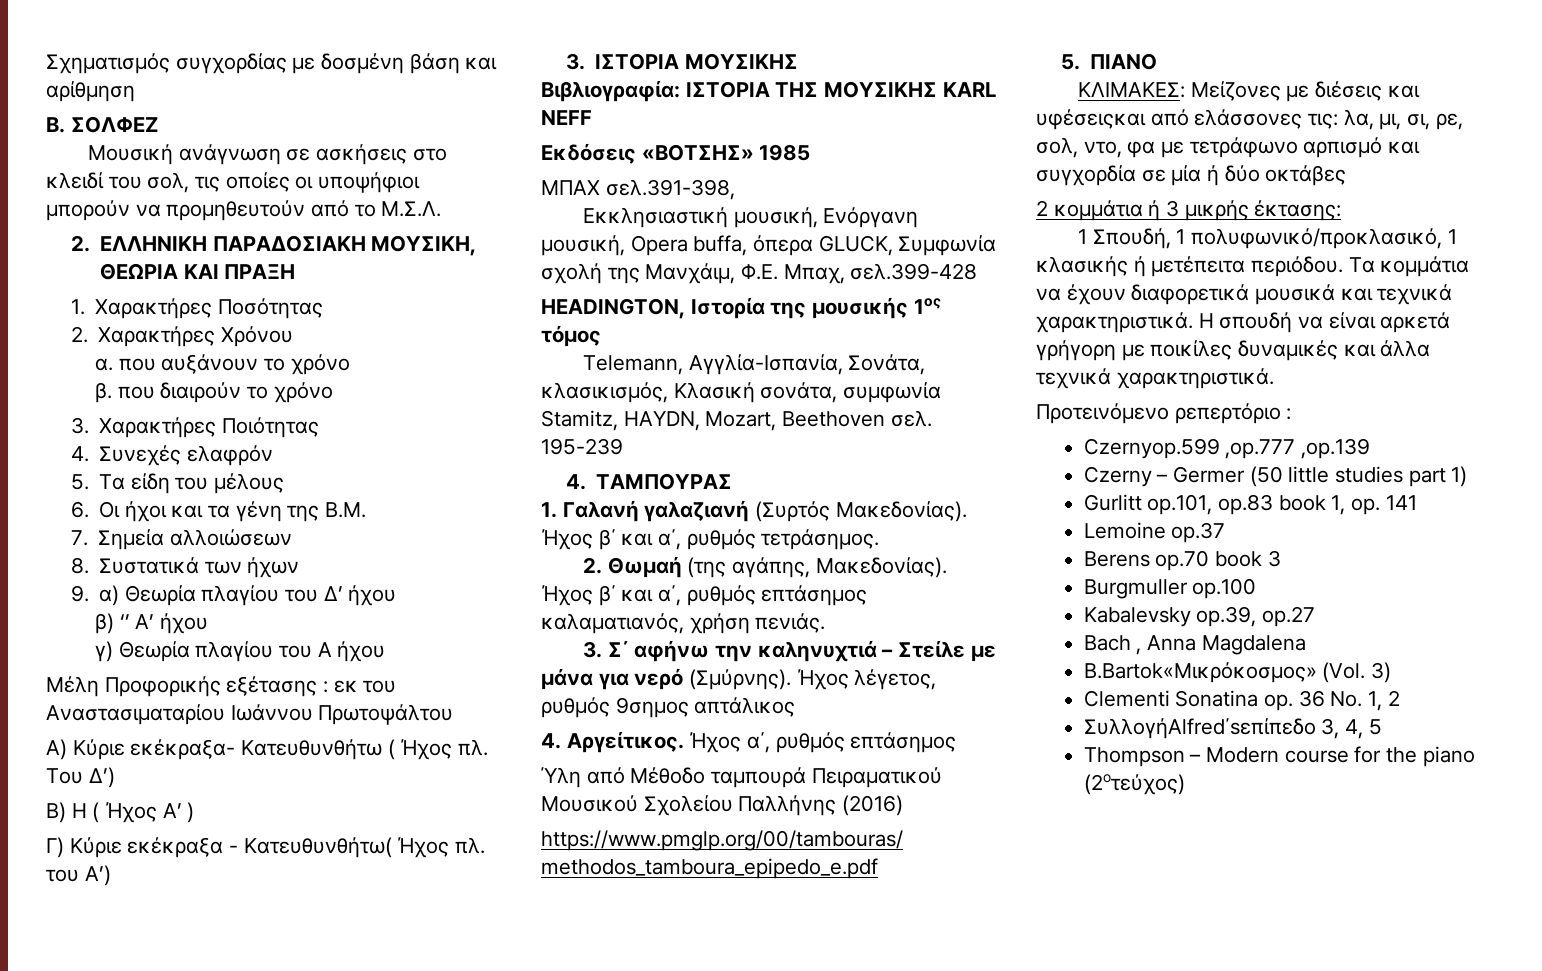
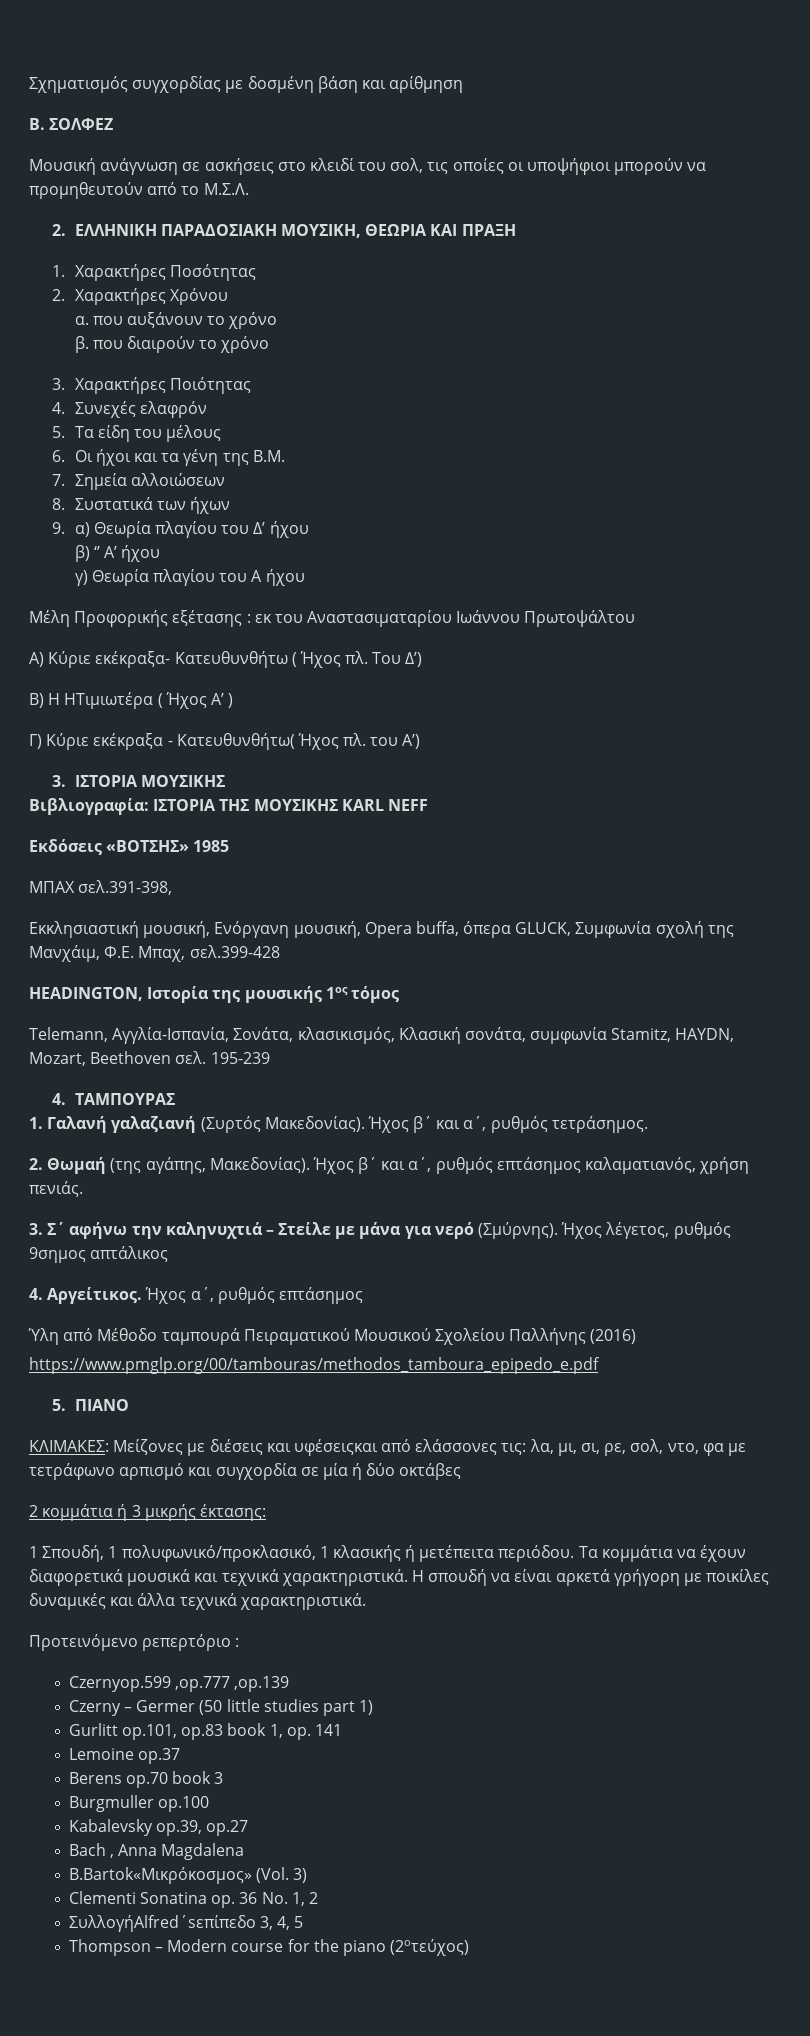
- Β) Η ( Ήχος Α’ )
+ Β) Η ΗΤιμιωτέρα ( Ήχος Α’ )

